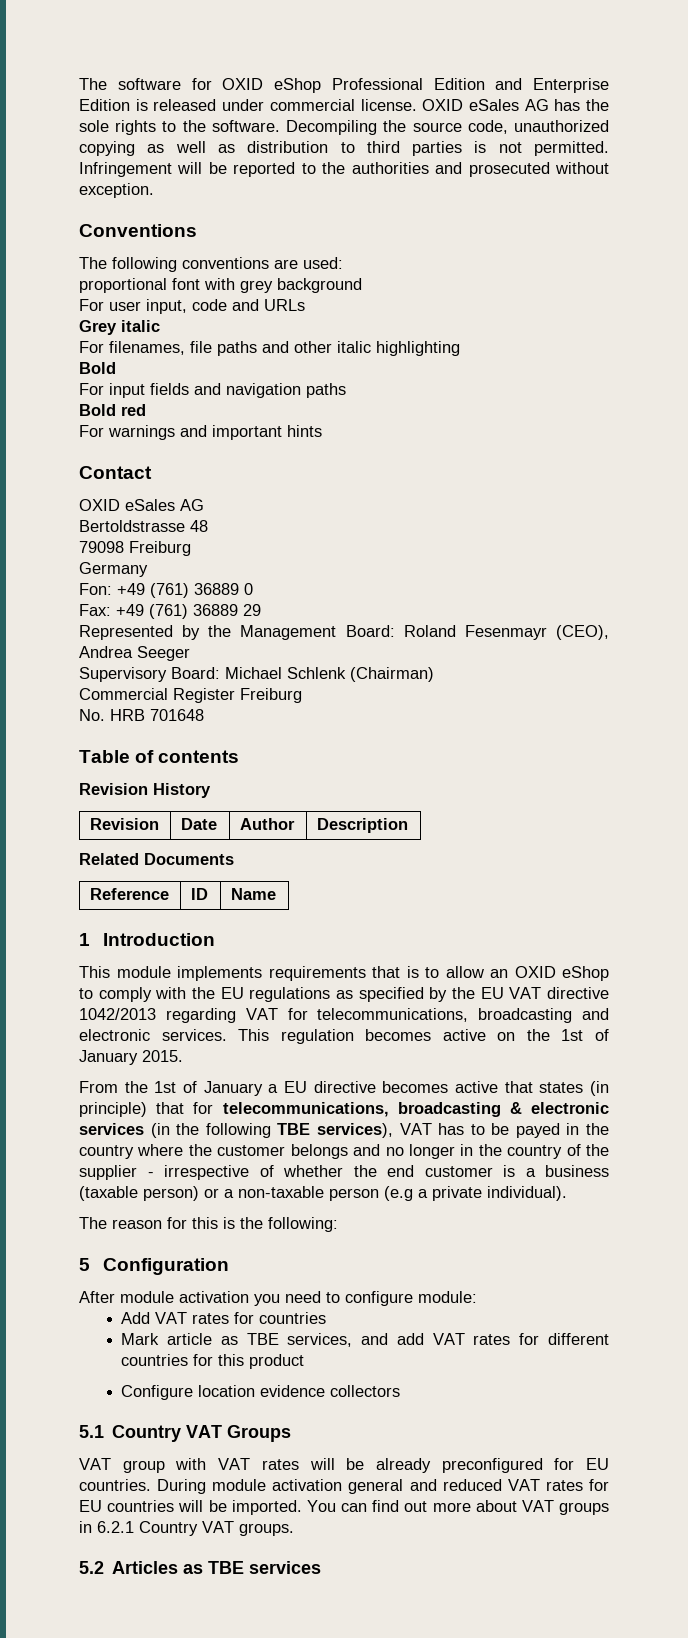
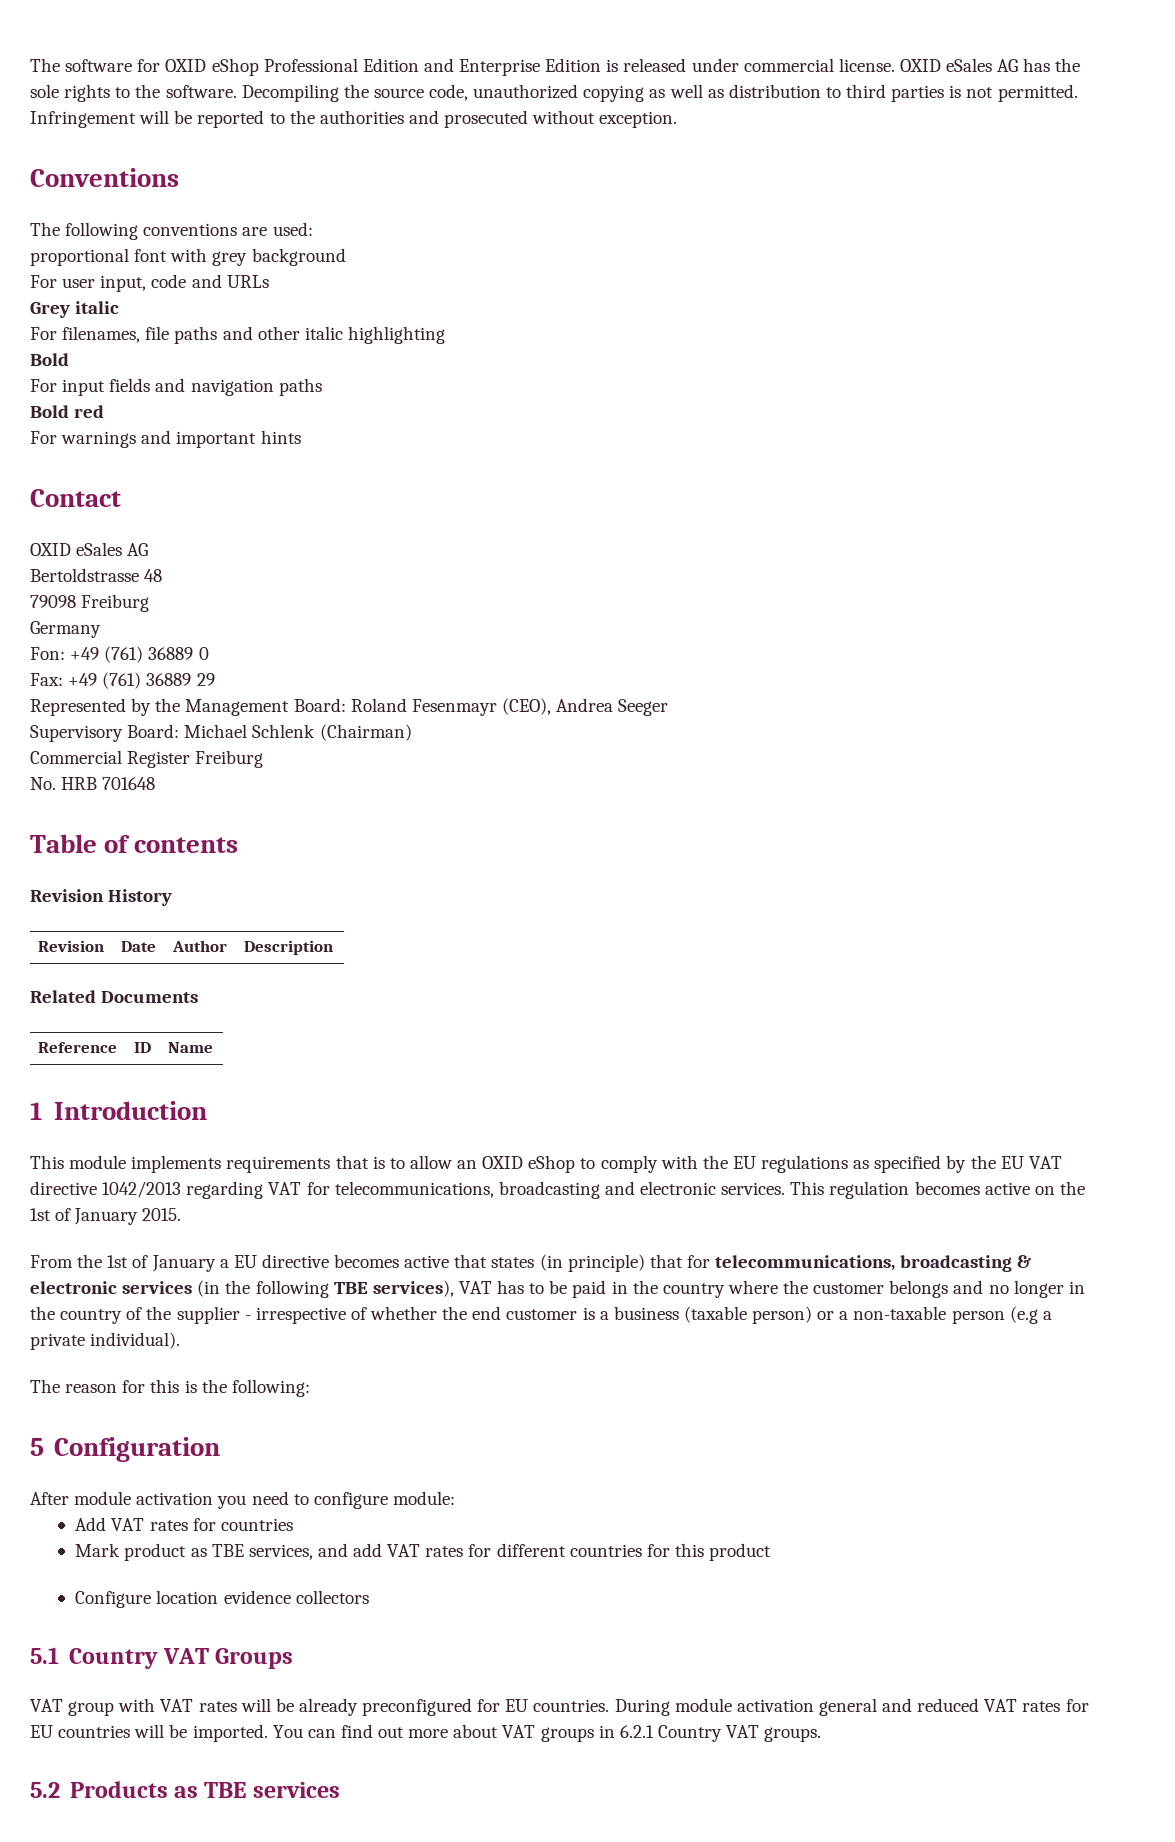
- From the 1st of January a EU directive becomes active that states (in principle) that for telecommunications, broadcasting & electronic services (in the following TBE services), VAT has to be payed in the country where the customer belongs and no longer in the country of the supplier - irrespective of whether the end customer is a business (taxable person) or a non-taxable person (e.g a private individual).
+ From the 1st of January a EU directive becomes active that states (in principle) that for telecommunications, broadcasting & electronic services (in the following TBE services), VAT has to be paid in the country where the customer belongs and no longer in the country of the supplier - irrespective of whether the end customer is a business (taxable person) or a non-taxable person (e.g a private individual).
- Mark article as TBE services, and add VAT rates for different countries for this product
+ Mark product as TBE services, and add VAT rates for different countries for this product
- 5.2 Articles as TBE services
+ 5.2 Products as TBE services

